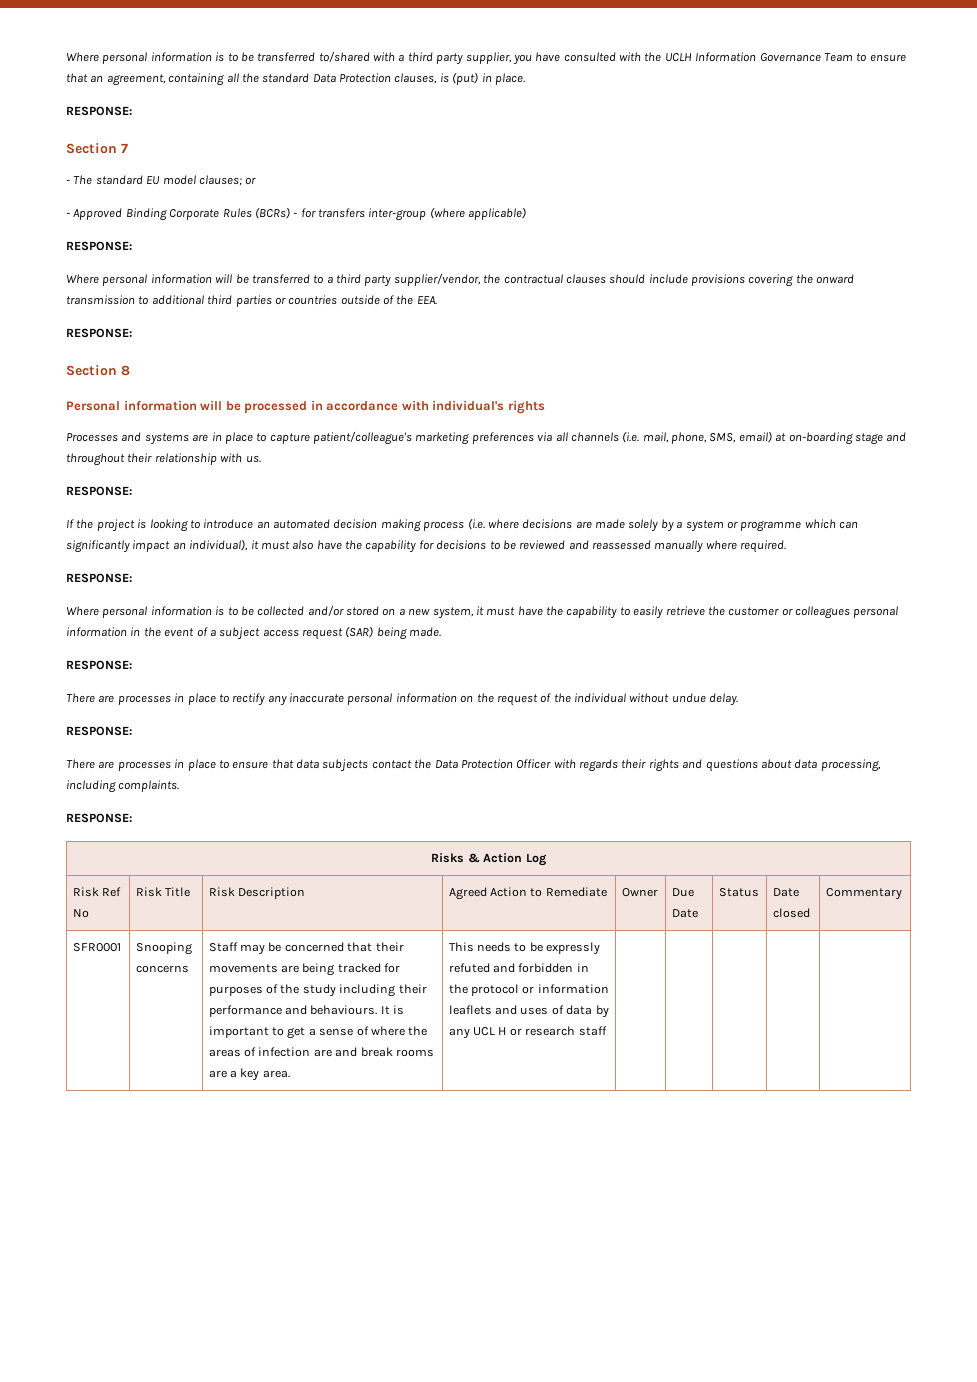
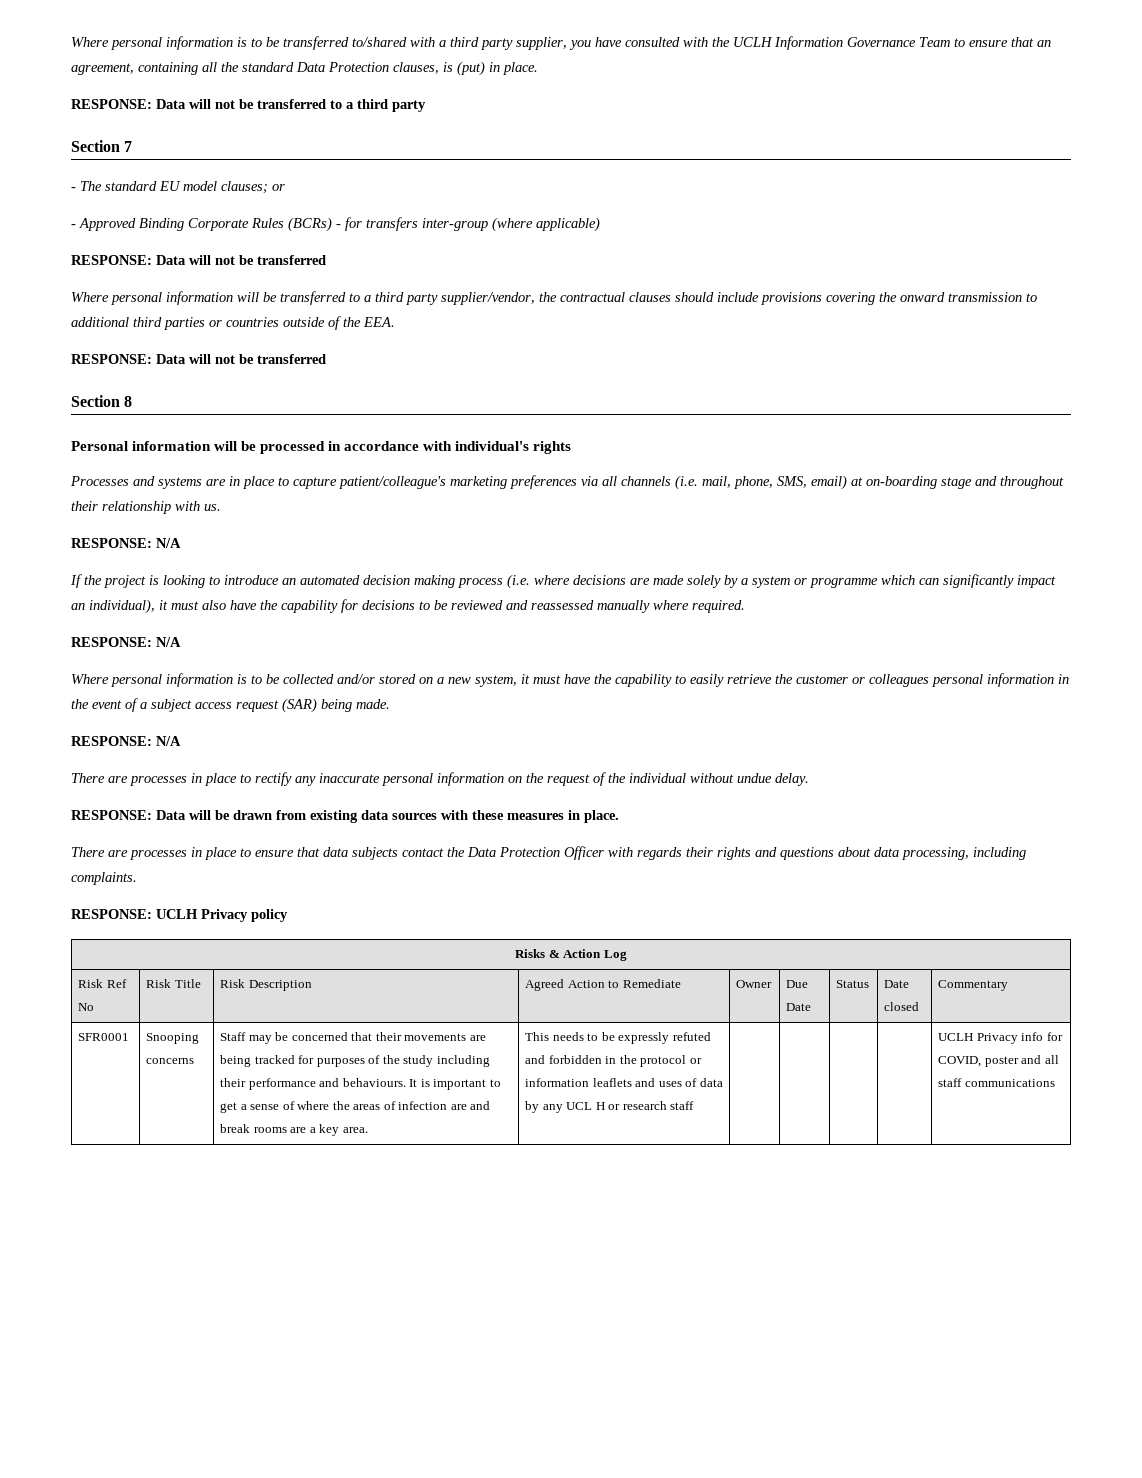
  Where personal information is to be transferred to/shared with a third party supplier, you have consulted with the UCLH Information Governance Team to ensure that an agreement, containing all the standard Data Protection clauses, is (put) in place.
- RESPONSE:
+ RESPONSE: Data will not be transferred to a third party
  - Approved Binding Corporate Rules (BCRs) - for transfers inter-group (where applicable)
- RESPONSE:
+ RESPONSE: Data will not be transferred
  Where personal information will be transferred to a third party supplier/vendor, the contractual clauses should include provisions covering the onward transmission to additional third parties or countries outside of the EEA.
- RESPONSE:
+ RESPONSE: Data will not be transferred
  Processes and systems are in place to capture patient/colleague's marketing preferences via all channels (i.e. mail, phone, SMS, email) at on-boarding stage and throughout their relationship with us.
- RESPONSE:
+ RESPONSE: N/A
  If the project is looking to introduce an automated decision making process (i.e. where decisions are made solely by a system or programme which can significantly impact an individual), it must also have the capability for decisions to be reviewed and reassessed manually where required.
- RESPONSE:
+ RESPONSE: N/A
  Where personal information is to be collected and/or stored on a new system, it must have the capability to easily retrieve the customer or colleagues personal information in the event of a subject access request (SAR) being made.
- RESPONSE:
+ RESPONSE: N/A
  There are processes in place to rectify any inaccurate personal information on the request of the individual without undue delay.
- RESPONSE:
+ RESPONSE: Data will be drawn from existing data sources with these measures in place.
  There are processes in place to ensure that data subjects contact the Data Protection Officer with regards their rights and questions about data processing, including complaints.
- RESPONSE:
+ RESPONSE: UCLH Privacy policy
+ UCLH Privacy info for COVID, poster and all staff communications

